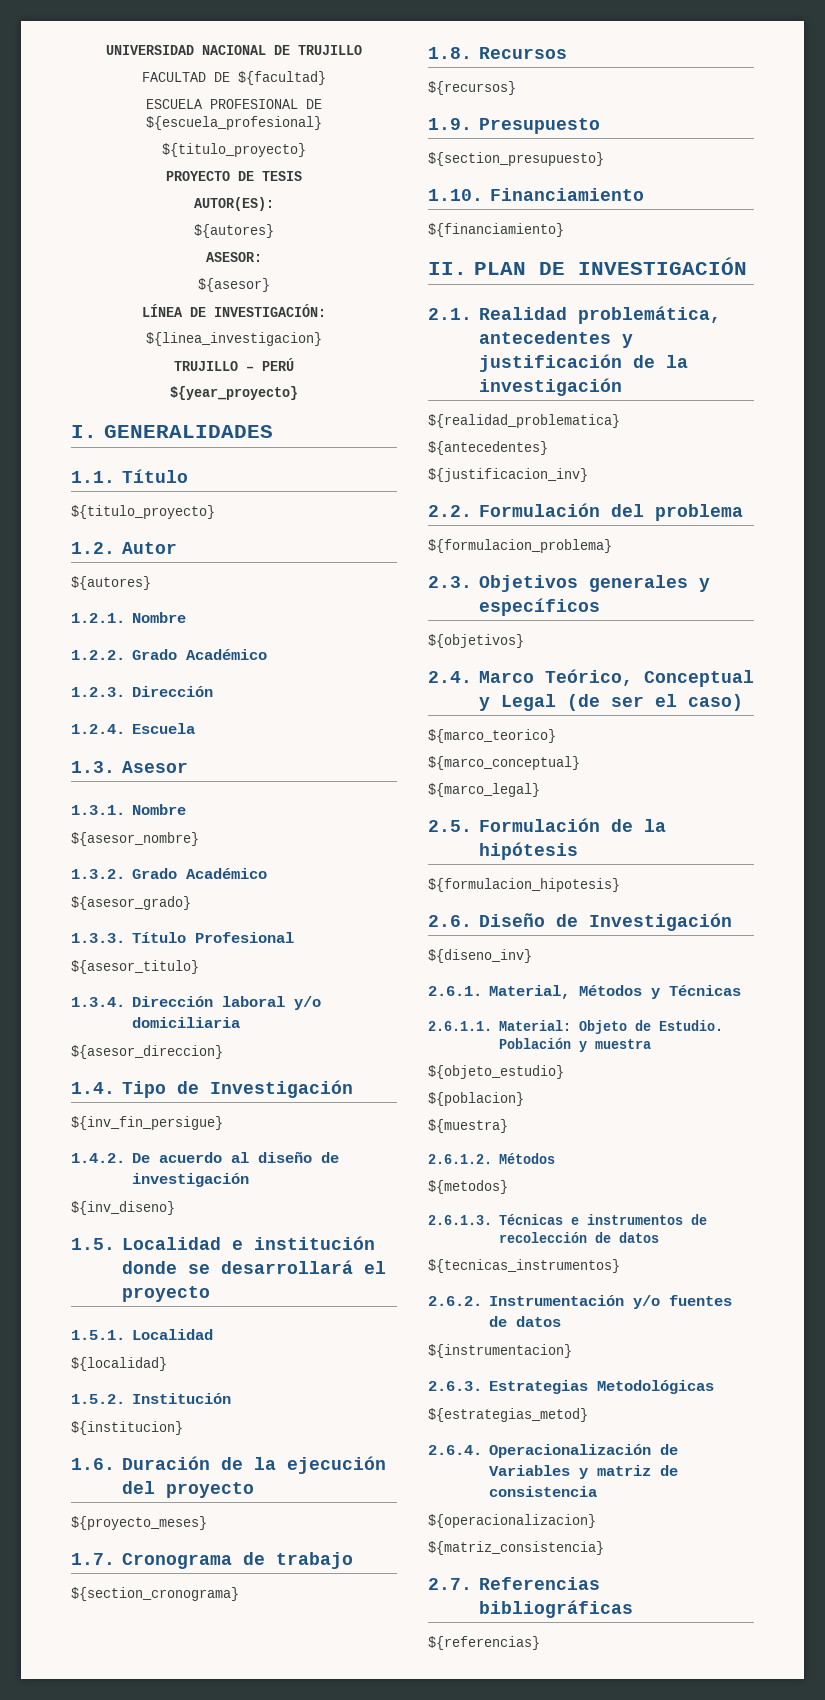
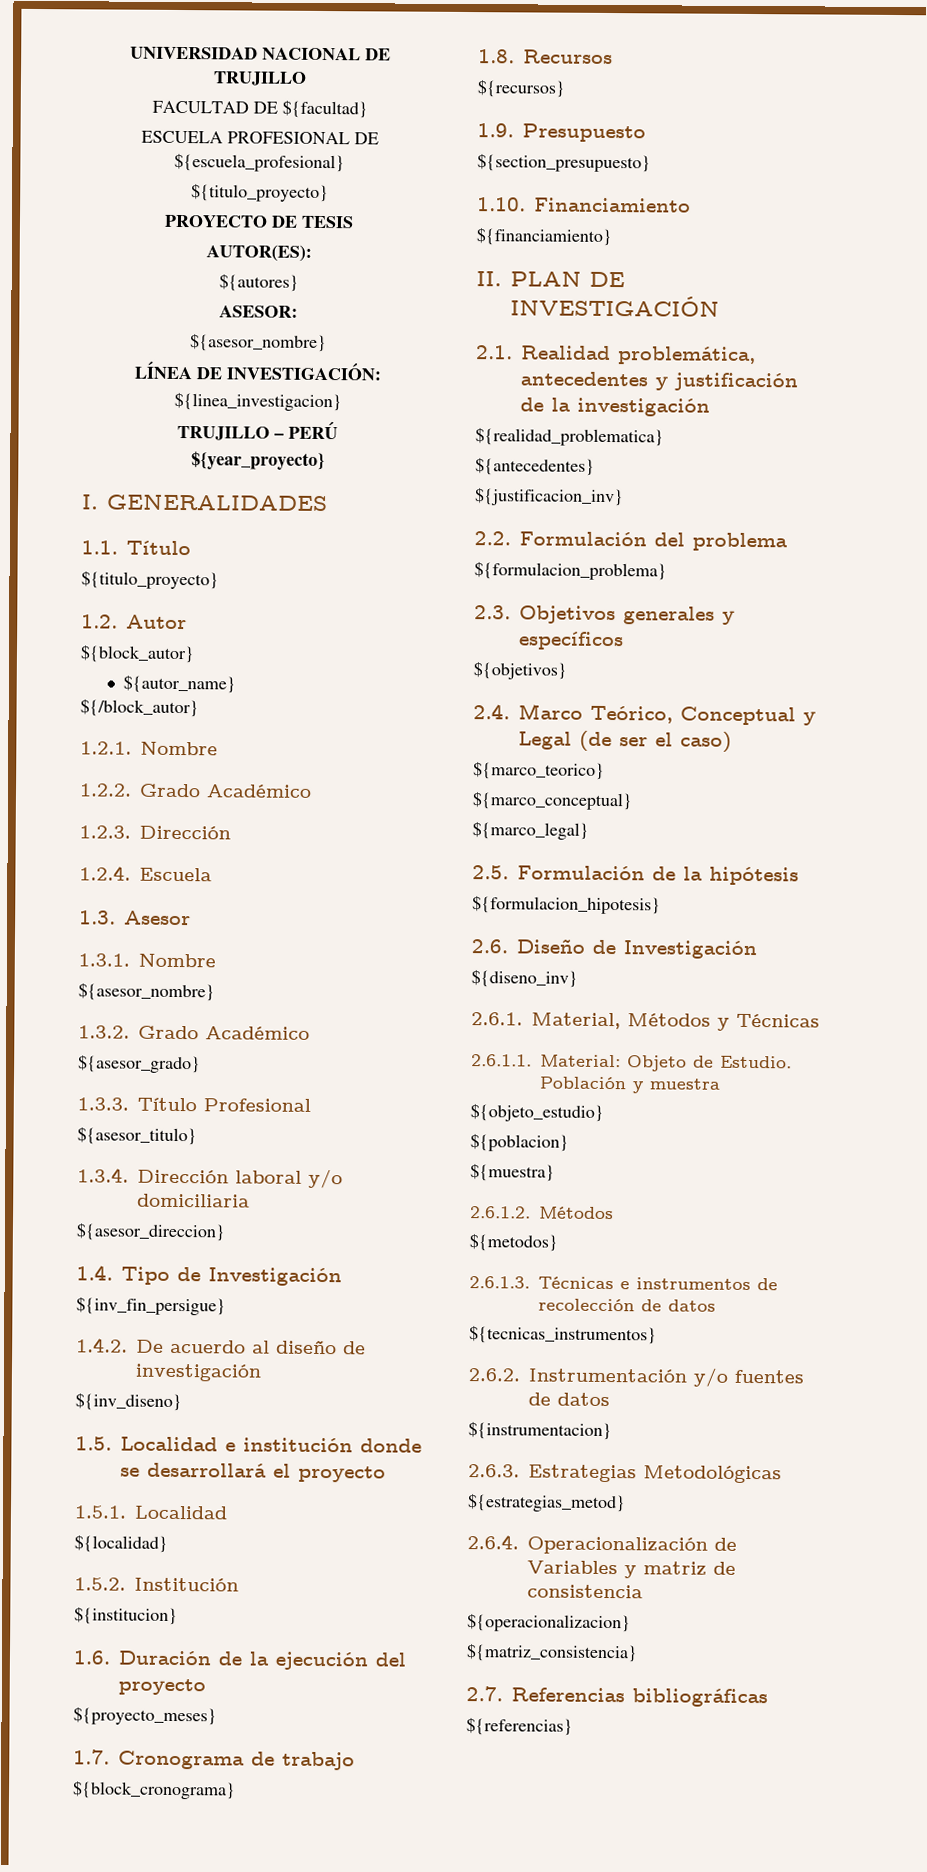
  ASESOR:
- ${asesor}
+ ${asesor_nombre}
  1.2. Autor
- ${autores}
+ ${block_autor}
+ ${autor_name}
+ ${/block_autor}
- ${section_cronograma}
+ ${block_cronograma}

